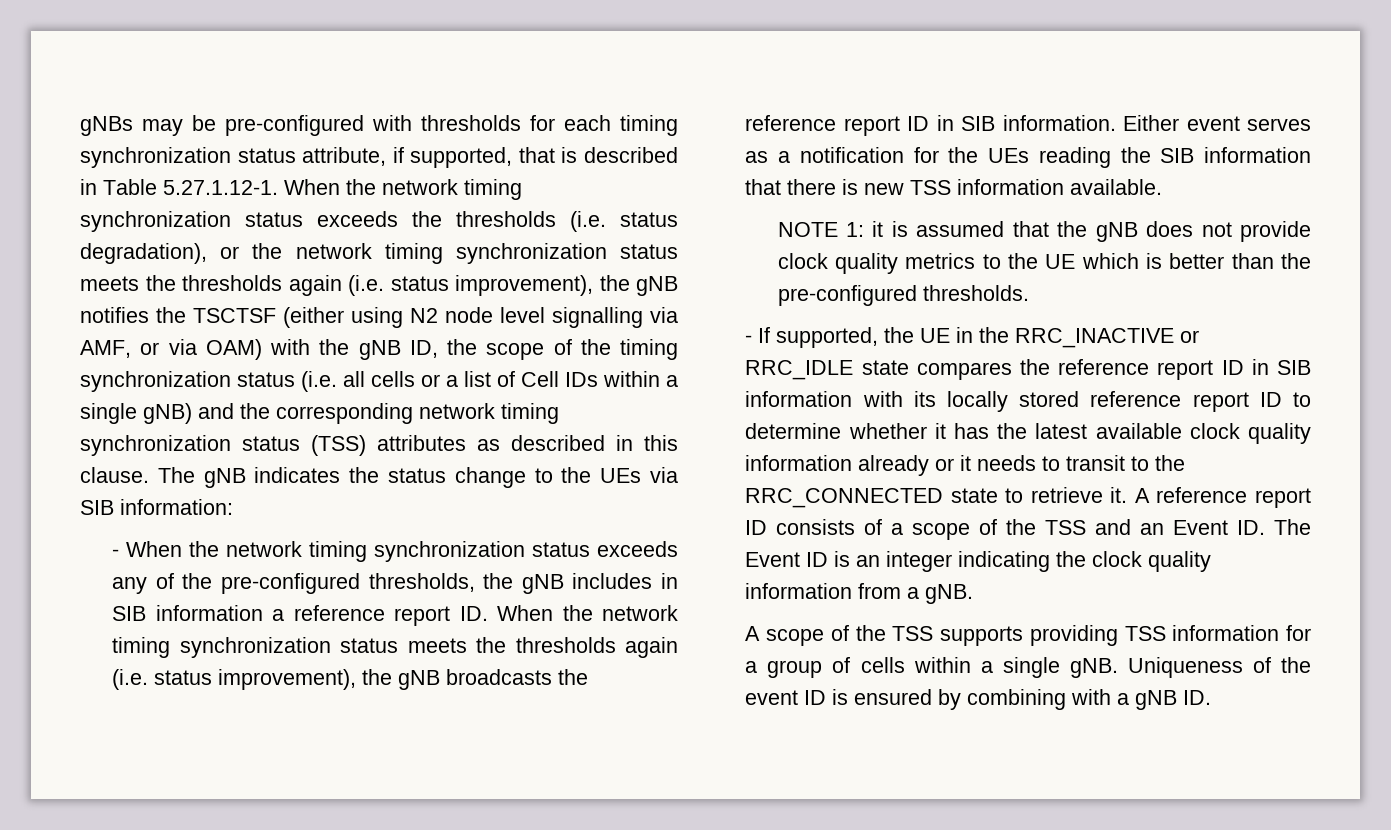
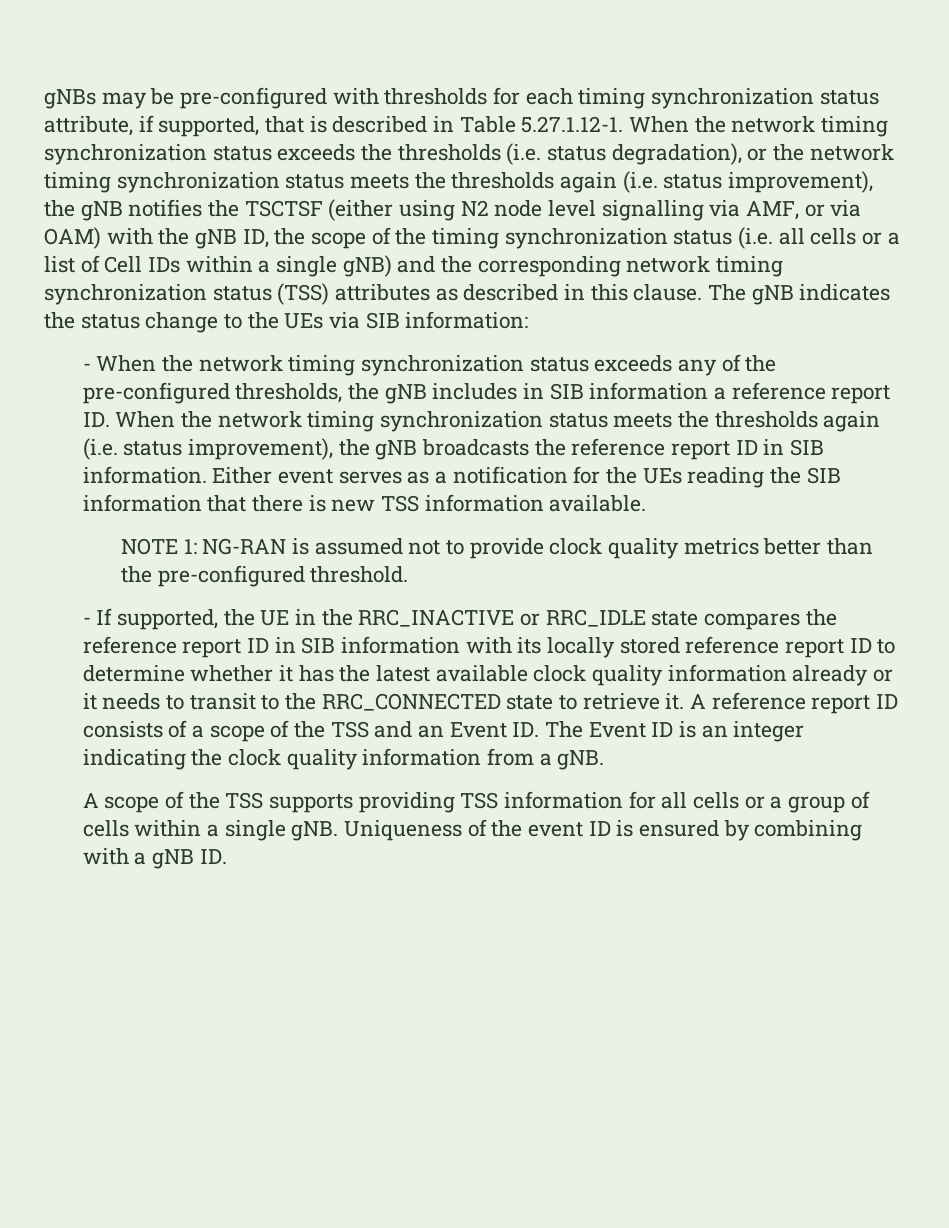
- NOTE 1: it is assumed that the gNB does not provide clock quality metrics to the UE which is better than the pre-configured thresholds.
+ NOTE 1: NG-RAN is assumed not to provide clock quality metrics better than the pre-configured threshold.
- A scope of the TSS supports providing TSS information for a group of cells within a single gNB.
+ A scope of the TSS supports providing TSS information for all cells or a group of cells within a single gNB.

